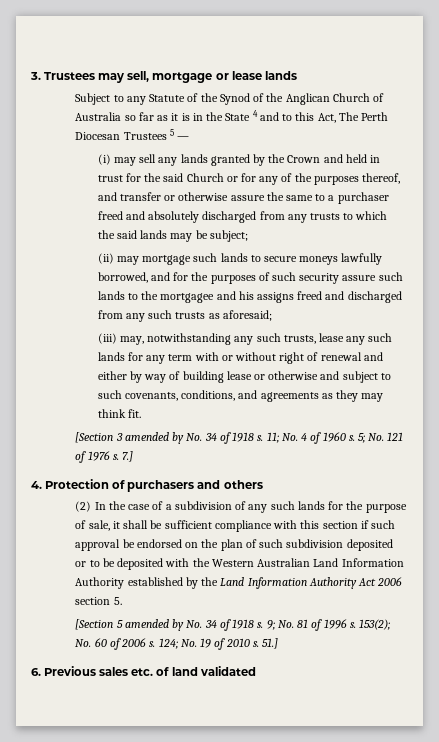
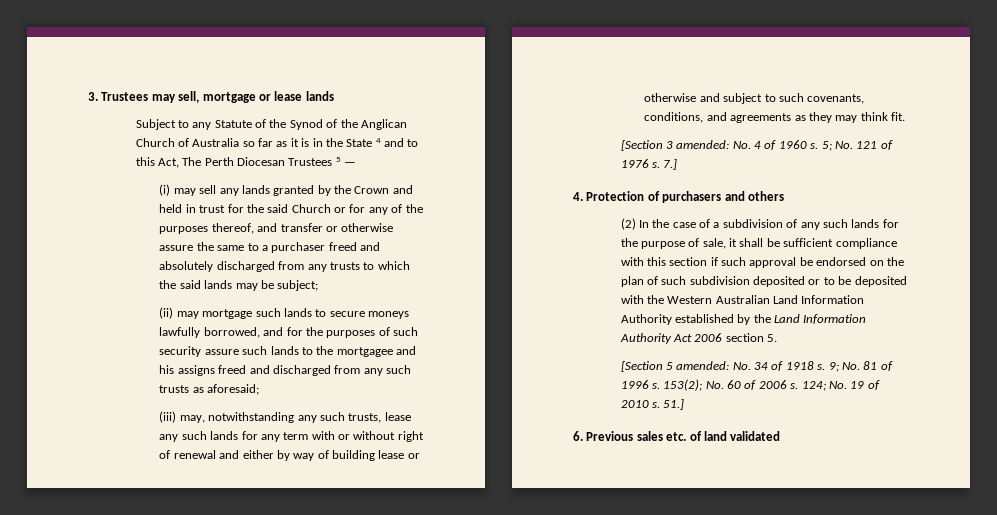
- [Section 3 amended by No. 34 of 1918 s. 11; No. 4 of 1960 s.
+ [Section 3 amended: No. 4 of 1960 s.
- [Section 5 amended by No. 34 of 1918 s.
+ [Section 5 amended: No. 34 of 1918 s.

